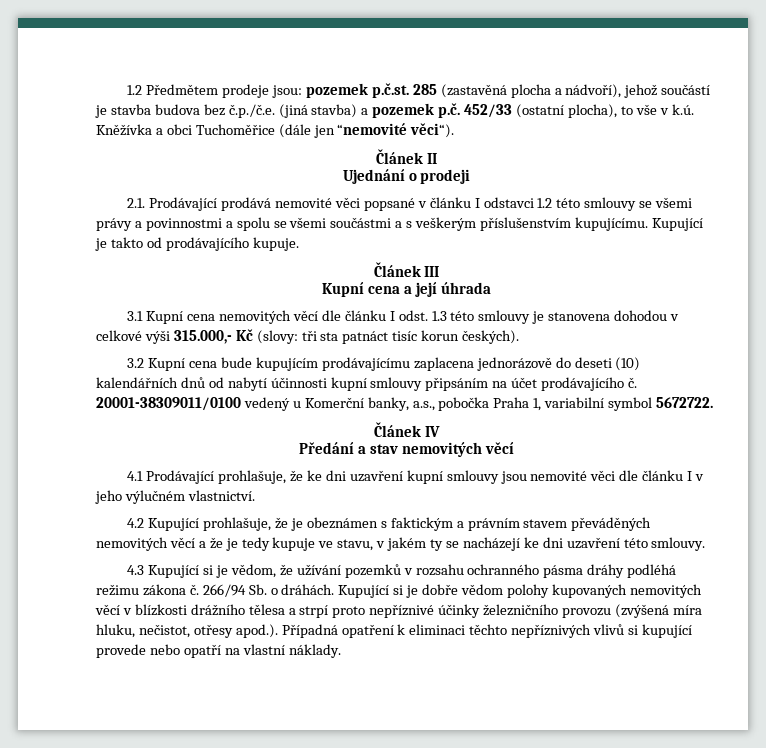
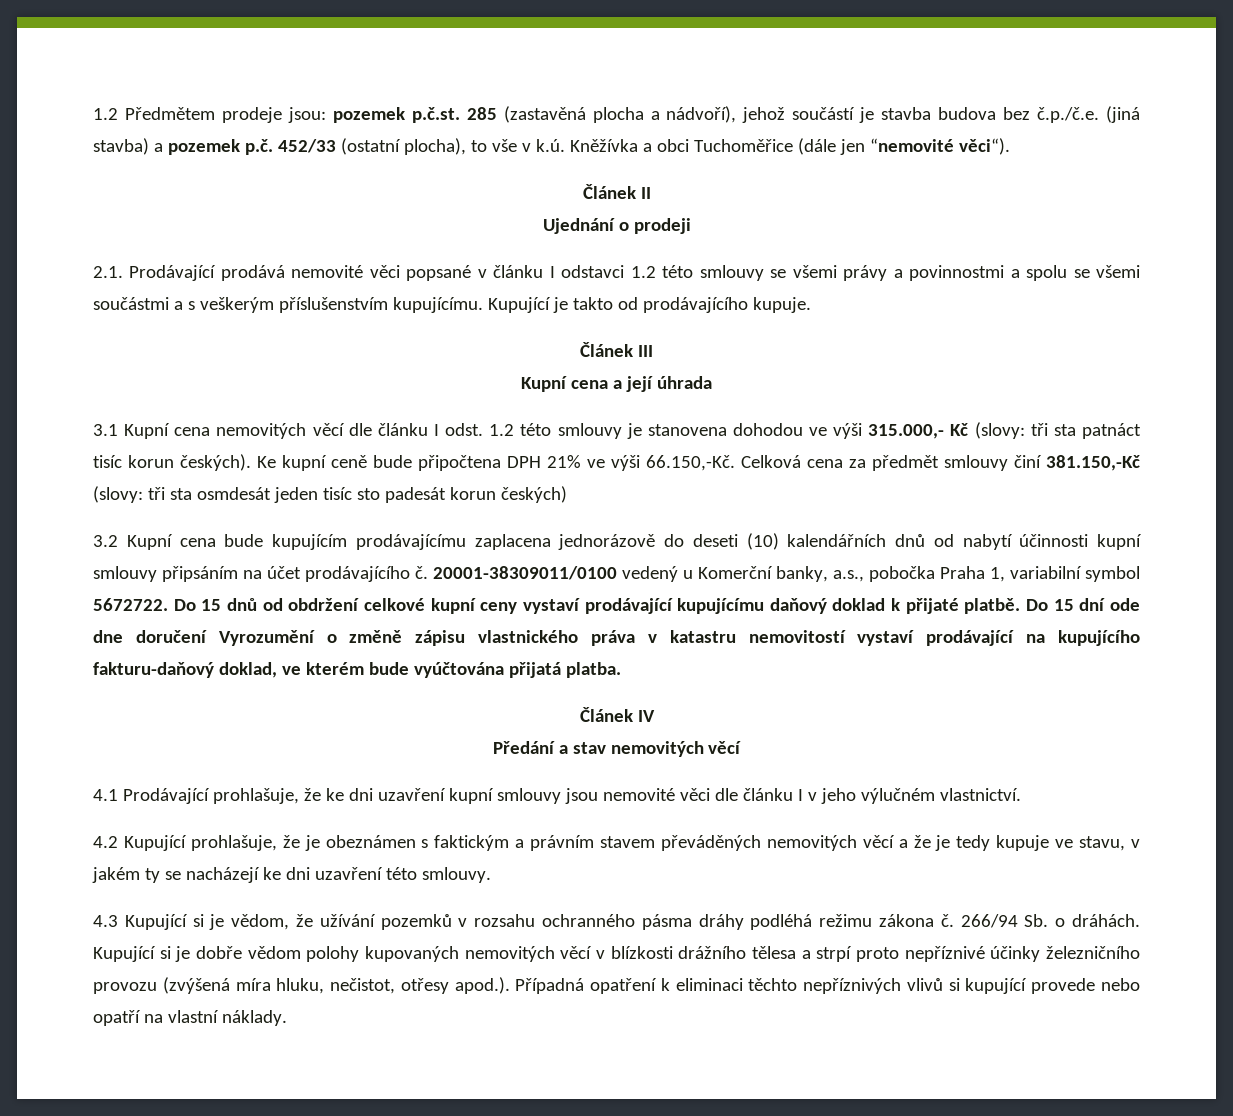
- 3.1 Kupní cena nemovitých věcí dle článku I odst. 1.3 této smlouvy je stanovena dohodou v celkové výši 315.000,- Kč (slovy: tři sta patnáct tisíc korun českých).
+ 3.1 Kupní cena nemovitých věcí dle článku I odst. 1.2 této smlouvy je stanovena dohodou ve výši 315.000,- Kč (slovy: tři sta patnáct tisíc korun českých). Ke kupní ceně bude připočtena DPH 21% ve výši 66.150,-Kč. Celková cena za předmět smlouvy činí 381.150,-Kč (slovy: tři sta osmdesát jeden tisíc sto padesát korun českých)
+ Do 15 dnů od obdržení celkové kupní ceny vystaví prodávající kupujícímu daňový doklad k přijaté platbě. Do 15 dní ode dne doručení Vyrozumění o změně zápisu vlastnického práva v katastru nemovitostí vystaví prodávající na kupujícího fakturu-daňový doklad, ve kterém bude vyúčtována přijatá platba.

